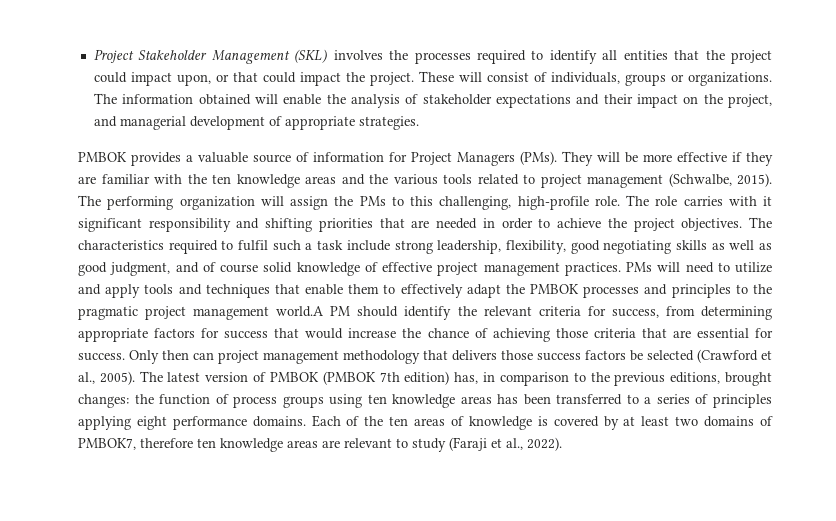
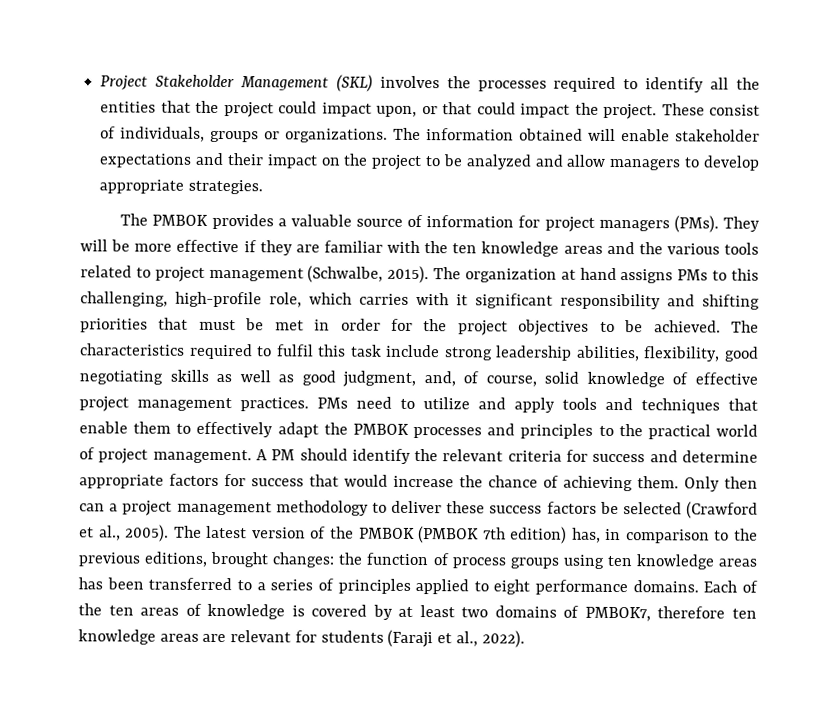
- Project Stakeholder Management (SKL) involves the processes required to identify all entities that the project could impact upon, or that could impact the project.
+ Project Stakeholder Management (SKL) involves the processes required to identify all the entities that the project could impact upon, or that could impact the project.
- These will consist of individuals, groups or organizations.
+ These consist of individuals, groups or organizations.
- The information obtained will enable the analysis of stakeholder expectations and their impact on the project, and managerial development of appropriate strategies.
+ The information obtained will enable stakeholder expectations and their impact on the project to be analyzed and allow managers to develop appropriate strategies.
- PMBOK provides a valuable source of information for Project Managers (PMs).
+ The PMBOK provides a valuable source of information for project managers (PMs).
- The performing organization will assign the PMs to this challenging, high-profile role. The role carries with it significant responsibility and shifting priorities that are needed in order to achieve the project objectives.
+ The organization at hand assigns PMs to this challenging, high-profile role, which carries with it significant responsibility and shifting priorities that must be met in order for the project objectives to be achieved.
- The characteristics required to fulfil such a task include strong leadership, flexibility, good negotiating skills as well as good judgment, and of course solid knowledge of effective project management practices.
+ The characteristics required to fulfil this task include strong leadership abilities, flexibility, good negotiating skills as well as good judgment, and, of course, solid knowledge of effective project management practices.
- PMs will need to utilize and apply tools and techniques that enable them to effectively adapt the PMBOK processes and principles to the pragmatic project management world.A PM should identify the relevant criteria for success, from determining appropriate factors for success that would increase the chance of achieving those criteria that are essential for success.
+ PMs need to utilize and apply tools and techniques that enable them to effectively adapt the PMBOK processes and principles to the practical world of project management. A PM should identify the relevant criteria for success and determine appropriate factors for success that would increase the chance of achieving them.
- Only then can project management methodology that delivers those success factors be selected (Crawford et al., 2005).
+ Only then can a project management methodology to deliver these success factors be selected (Crawford et al., 2005).
- The latest version of PMBOK (PMBOK 7th edition) has, in comparison to the previous editions, brought changes: the function of process groups using ten knowledge areas has been transferred to a series of principles applying eight performance domains.
+ The latest version of the PMBOK (PMBOK 7th edition) has, in comparison to the previous editions, brought changes: the function of process groups using ten knowledge areas has been transferred to a series of principles applied to eight performance domains.
- Each of the ten areas of knowledge is covered by at least two domains of PMBOK7, therefore ten knowledge areas are relevant to study (Faraji et al., 2022).
+ Each of the ten areas of knowledge is covered by at least two domains of PMBOK7, therefore ten knowledge areas are relevant for students (Faraji et al., 2022).

